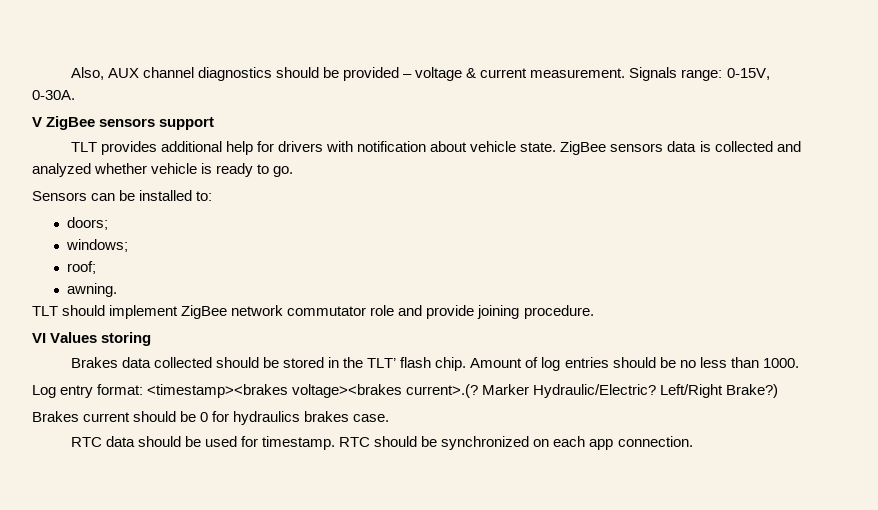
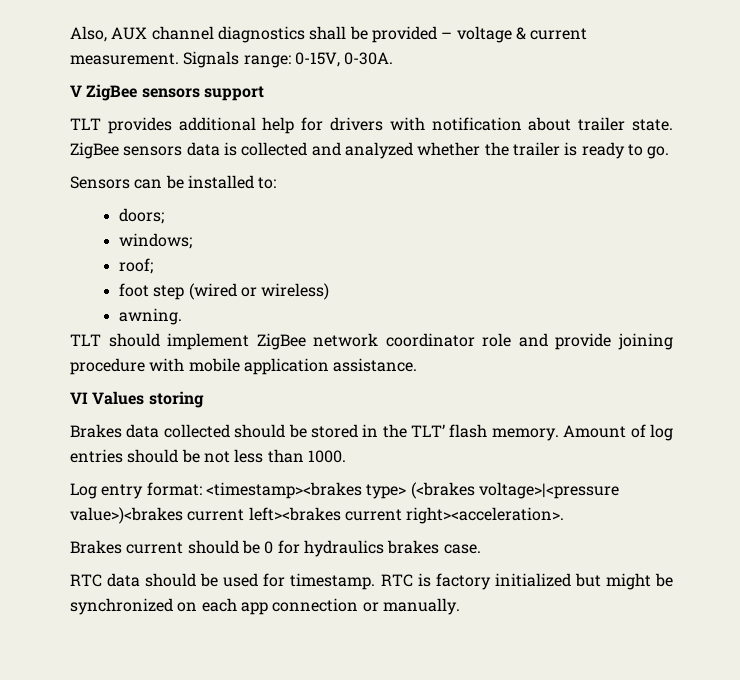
- Also, AUX channel diagnostics should be provided – voltage & current measurement.
+ Also, AUX channel diagnostics shall be provided – voltage & current measurement.
- TLT provides additional help for drivers with notification about vehicle state.
+ TLT provides additional help for drivers with notification about trailer state.
- ZigBee sensors data is collected and analyzed whether vehicle is ready to go.
+ ZigBee sensors data is collected and analyzed whether the trailer is ready to go.
+ foot step (wired or wireless)
- TLT should implement ZigBee network commutator role and provide joining procedure.
+ TLT should implement ZigBee network coordinator role and provide joining procedure with mobile application assistance.
- Brakes data collected should be stored in the TLT’ flash chip.
+ Brakes data collected should be stored in the TLT’ flash memory.
- Amount of log entries should be no less than 1000.
+ Amount of log entries should be not less than 1000.
- Log entry format: <timestamp><brakes voltage><brakes current>.(? Marker Hydraulic/Electric? Left/Right Brake?)
+ Log entry format: <timestamp><brakes type> (<brakes voltage>|<pressure value>)<brakes current left><brakes current right><acceleration>.
- RTC should be synchronized on each app connection.
+ RTC is factory initialized but might be synchronized on each app connection or manually.

